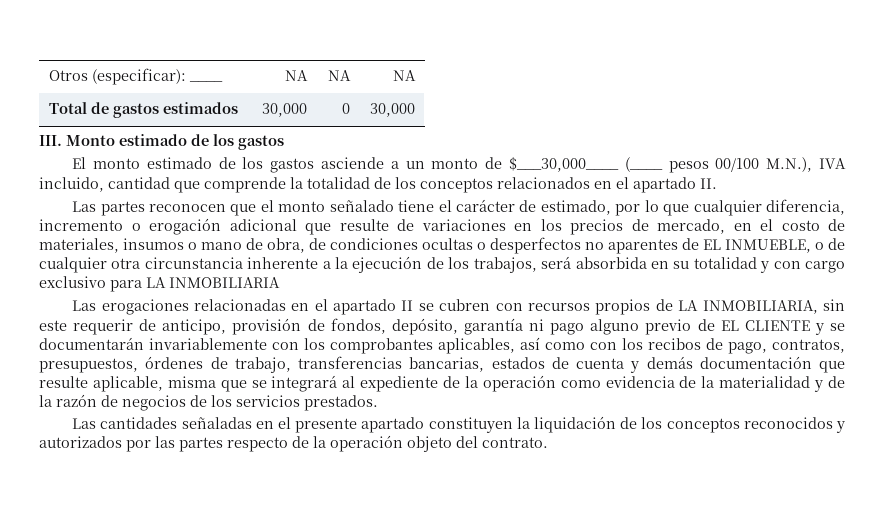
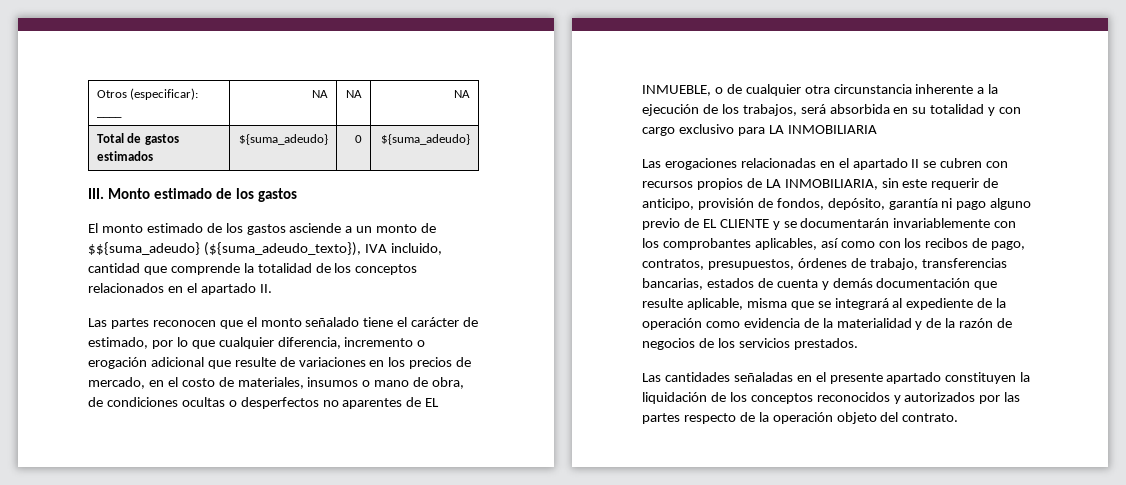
- Total de gastos estimados | 30,000 | 0 | 30,000
+ Total de gastos estimados | ${suma_adeudo} | 0 | ${suma_adeudo}
- El monto estimado de los gastos asciende a un monto de $___30,000____ (____ pesos 00/100 M.N.), IVA incluido, cantidad que comprende la totalidad de los conceptos relacionados en el apartado II.
+ El monto estimado de los gastos asciende a un monto de $${suma_adeudo} (${suma_adeudo_texto}), IVA incluido, cantidad que comprende la totalidad de los conceptos relacionados en el apartado II.

